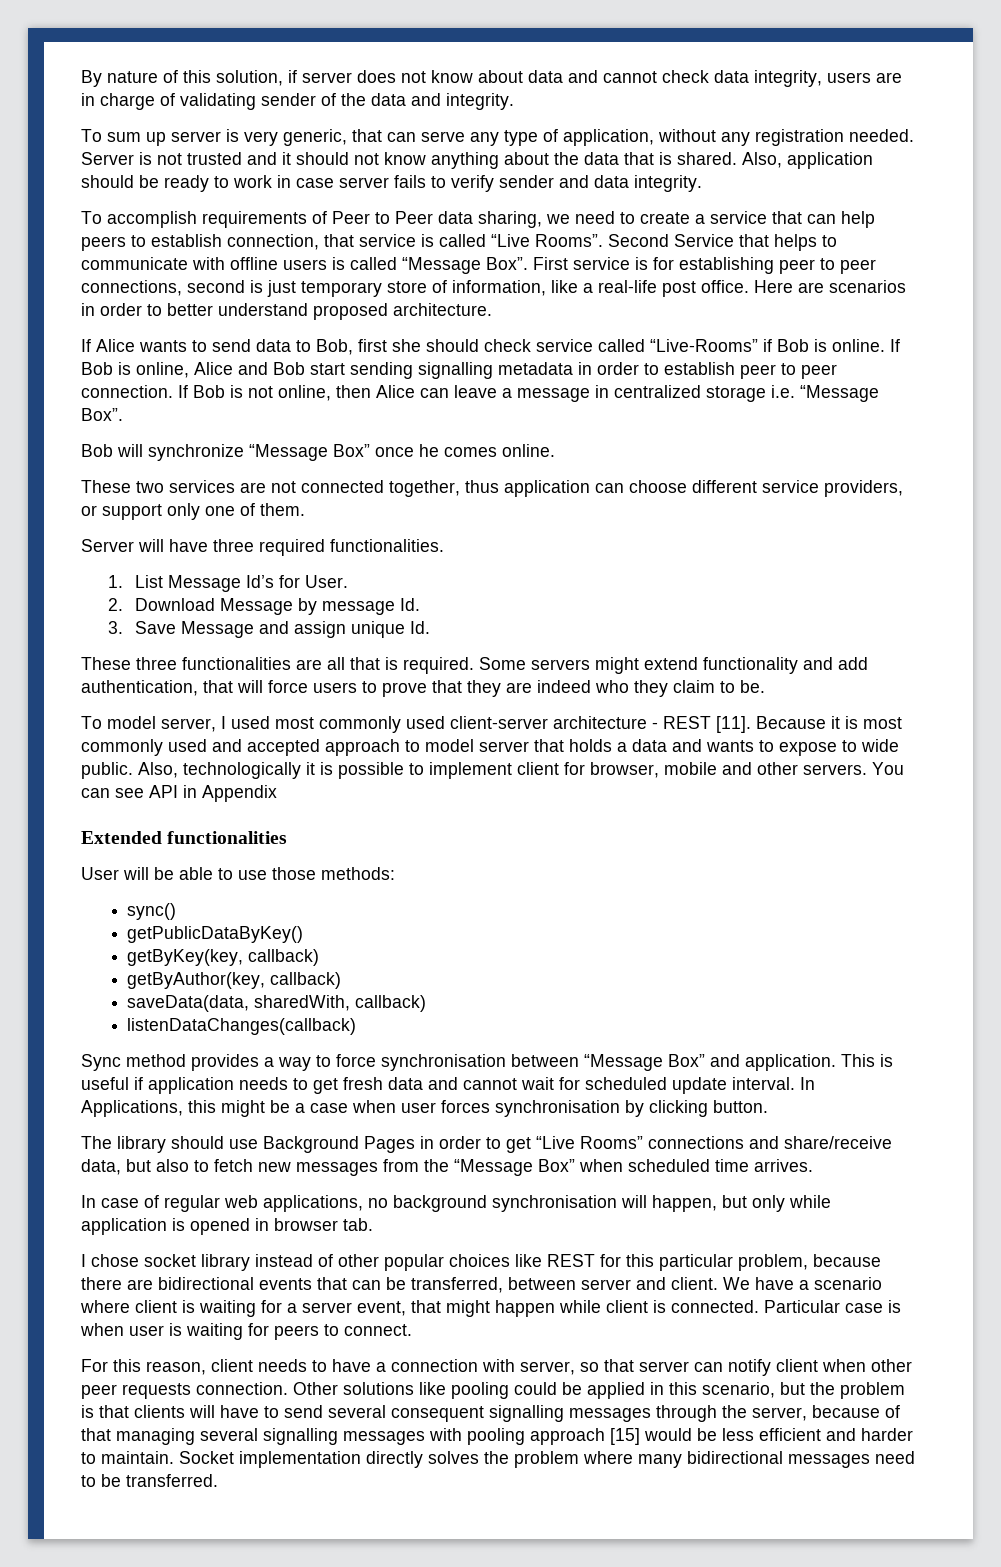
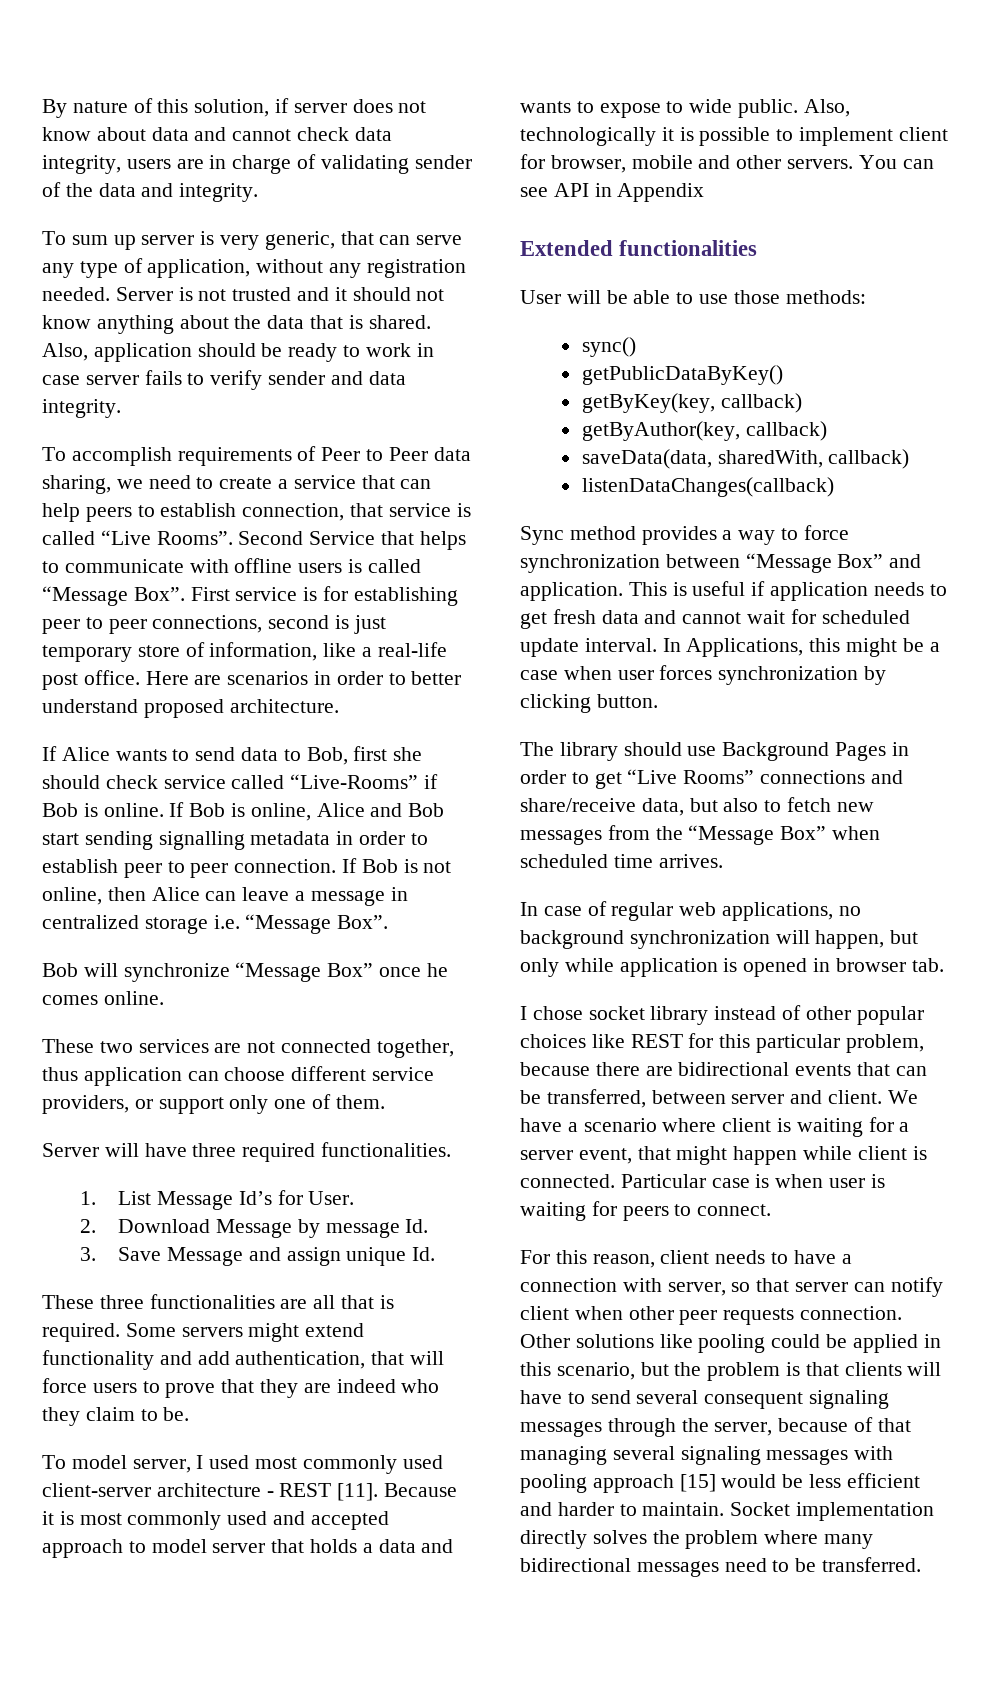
- Sync method provides a way to force synchronisation between “Message Box” and application.
+ Sync method provides a way to force synchronization between “Message Box” and application.
- In Applications, this might be a case when user forces synchronisation by clicking button.
+ In Applications, this might be a case when user forces synchronization by clicking button.
- In case of regular web applications, no background synchronisation will happen, but only while application is opened in browser tab.
+ In case of regular web applications, no background synchronization will happen, but only while application is opened in browser tab.
- Other solutions like pooling could be applied in this scenario, but the problem is that clients will have to send several consequent signalling messages through the server, because of that managing several signalling messages with pooling approach [15] would be less efficient and harder to maintain.
+ Other solutions like pooling could be applied in this scenario, but the problem is that clients will have to send several consequent signaling messages through the server, because of that managing several signaling messages with pooling approach [15] would be less efficient and harder to maintain.

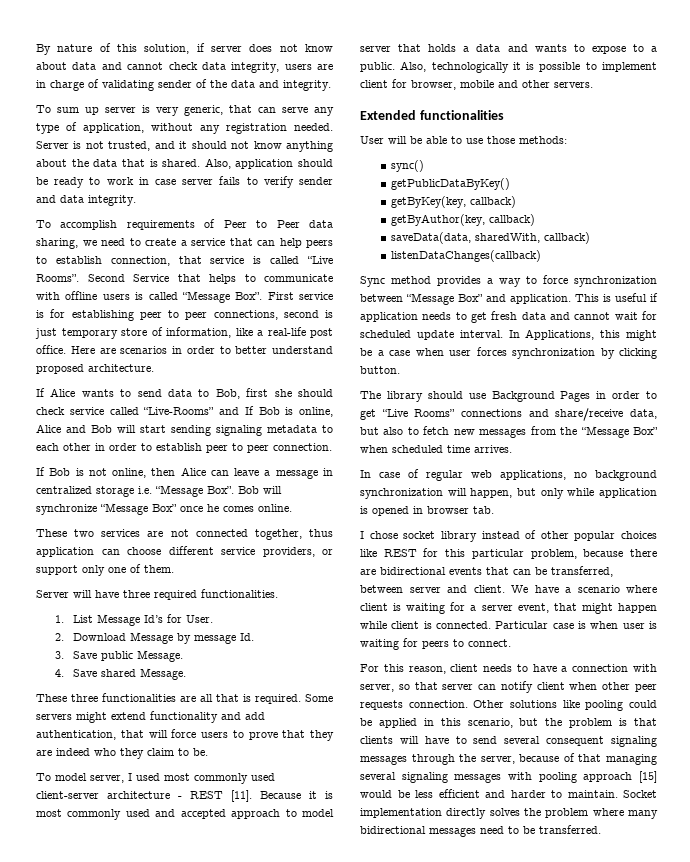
- Server is not trusted and it should not know anything about the data that is shared.
+ Server is not trusted, and it should not know anything about the data that is shared.
- If Alice wants to send data to Bob, first she should check service called “Live-Rooms” if Bob is online. If Bob is online, Alice and Bob start sending signalling metadata in order to establish peer to peer connection. If Bob is not online, then Alice can leave a message in centralized storage i.e. “Message Box”.
- Bob will synchronize “Message Box” once he comes online.
+ If Alice wants to send data to Bob, first she should check service called “Live-Rooms” and If Bob is online, Alice and Bob will start sending signaling metadata to each other in order to establish peer to peer connection.
+ If Bob is not online, then Alice can leave a message in centralized storage i.e. “Message Box”. Bob will synchronize “Message Box” once he comes online.
- 3. Save Message and assign unique Id.
+ 3. Save public Message.
+ 4. Save shared Message.
- Because it is most commonly used and accepted approach to model server that holds a data and wants to expose to wide public.
+ Because it is most commonly used and accepted approach to model server that holds a data and wants to expose to a public.
- You can see API in Appendix

